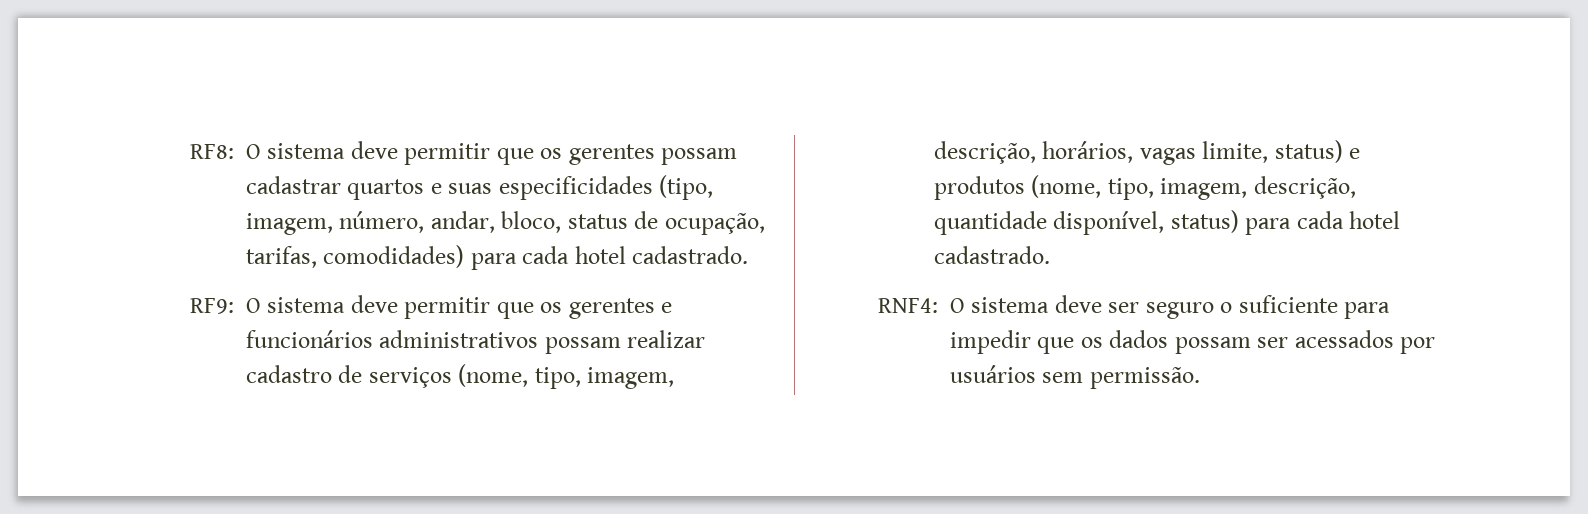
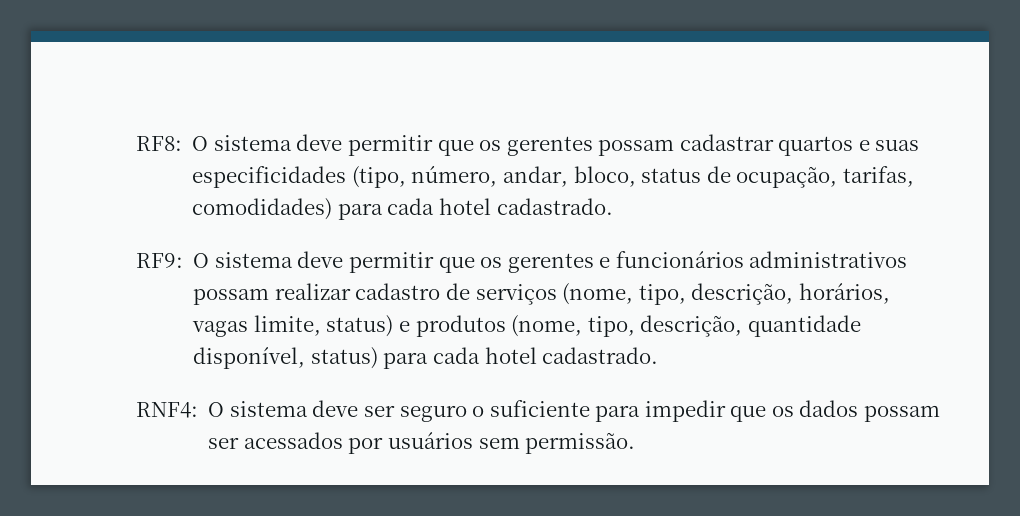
- RF8: O sistema deve permitir que os gerentes possam cadastrar quartos e suas especificidades (tipo, imagem, número, andar, bloco, status de ocupação, tarifas, comodidades) para cada hotel cadastrado.
+ RF8: O sistema deve permitir que os gerentes possam cadastrar quartos e suas especificidades (tipo, número, andar, bloco, status de ocupação, tarifas, comodidades) para cada hotel cadastrado.
- RF9: O sistema deve permitir que os gerentes e funcionários administrativos possam realizar cadastro de serviços (nome, tipo, imagem, descrição, horários, vagas limite, status) e produtos (nome, tipo, imagem, descrição, quantidade disponível, status) para cada hotel cadastrado.
+ RF9: O sistema deve permitir que os gerentes e funcionários administrativos possam realizar cadastro de serviços (nome, tipo, descrição, horários, vagas limite, status) e produtos (nome, tipo, descrição, quantidade disponível, status) para cada hotel cadastrado.

